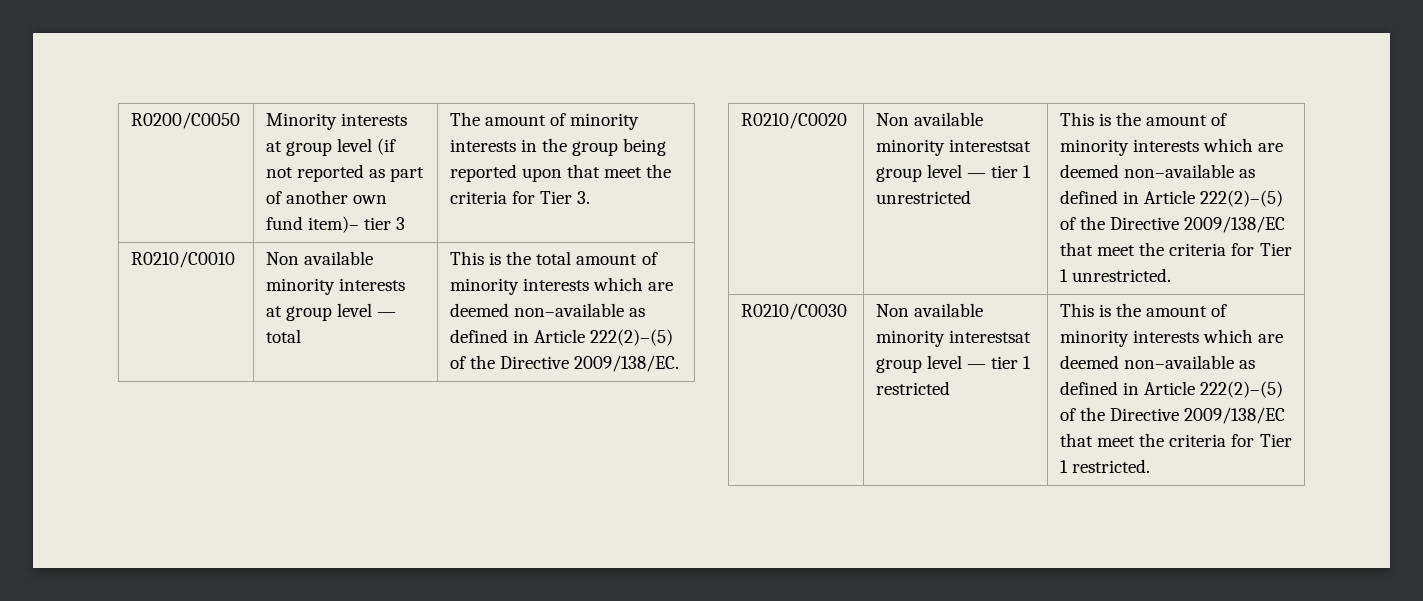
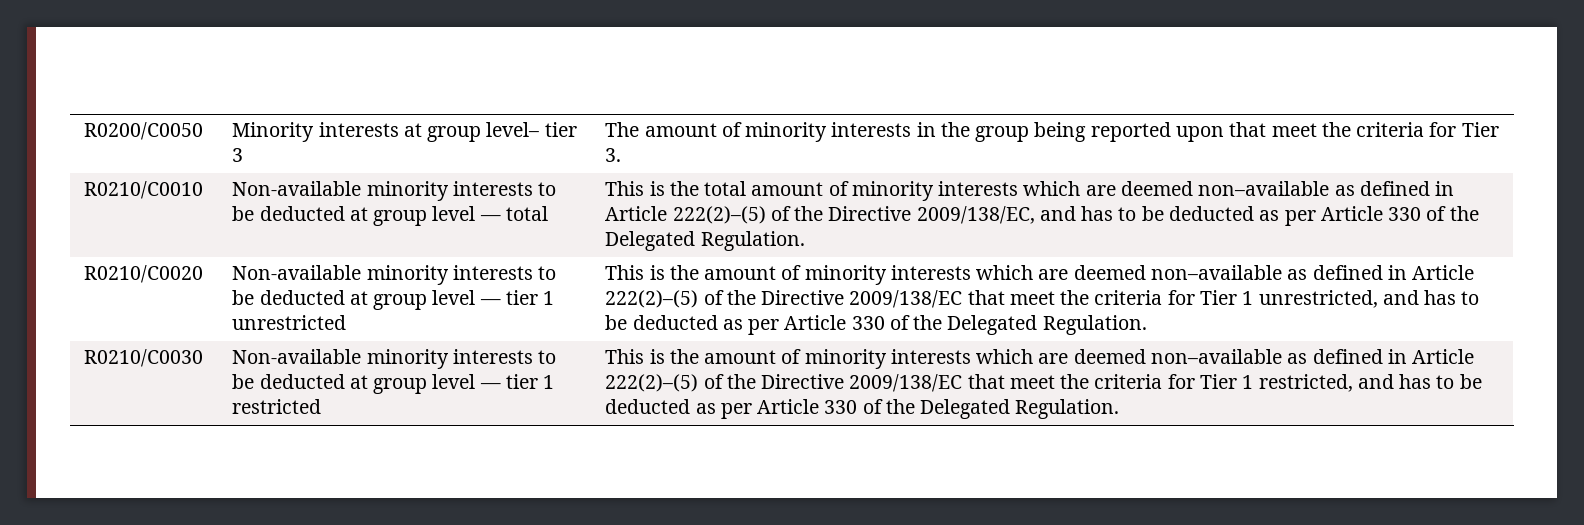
- R0200/C0050 | Minority interests at group level (if not reported as part of another own fund item)– tier 3 | The amount of minority interests in the group being reported upon that meet the criteria for Tier 3.
+ R0200/C0050 | Minority interests at group level– tier 3 | The amount of minority interests in the group being reported upon that meet the criteria for Tier 3.
- Non available minority interests at group level — total
+ Non-available minority interests to be deducted at group level — total
- This is the total amount of minority interests which are deemed non–available as defined in Article 222(2)–(5) of the Directive 2009/138/EC.
- R0210/C0020 | Non available minority interestsat group level — tier 1 unrestricted | This is the amount of minority interests which are deemed non–available as defined in Article 222(2)–(5) of the Directive 2009/138/EC that meet the criteria for Tier 1 unrestricted.
- R0210/C0030 | Non available minority interestsat group level — tier 1 restricted | This is the amount of minority interests which are deemed non–available as defined in Article 222(2)–(5) of the Directive 2009/138/EC that meet the criteria for Tier 1 restricted.
+ This is the total amount of minority interests which are deemed non–available as defined in Article 222(2)–(5) of the Directive 2009/138/EC, and has to be deducted as per Article 330 of the Delegated Regulation.
+ R0210/C0020 | Non-available minority interests to be deducted at group level — tier 1 unrestricted | This is the amount of minority interests which are deemed non–available as defined in Article 222(2)–(5) of the Directive 2009/138/EC that meet the criteria for Tier 1 unrestricted, and has to be deducted as per Article 330 of the Delegated Regulation.
+ R0210/C0030 | Non-available minority interests to be deducted at group level — tier 1 restricted | This is the amount of minority interests which are deemed non–available as defined in Article 222(2)–(5) of the Directive 2009/138/EC that meet the criteria for Tier 1 restricted, and has to be deducted as per Article 330 of the Delegated Regulation.

